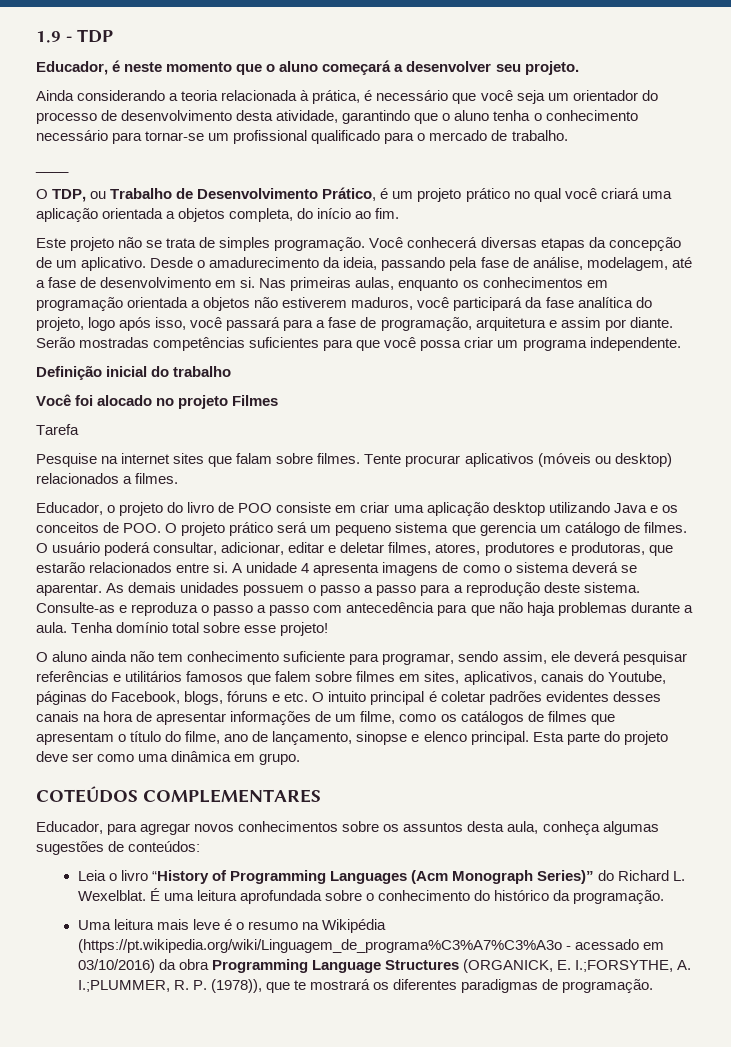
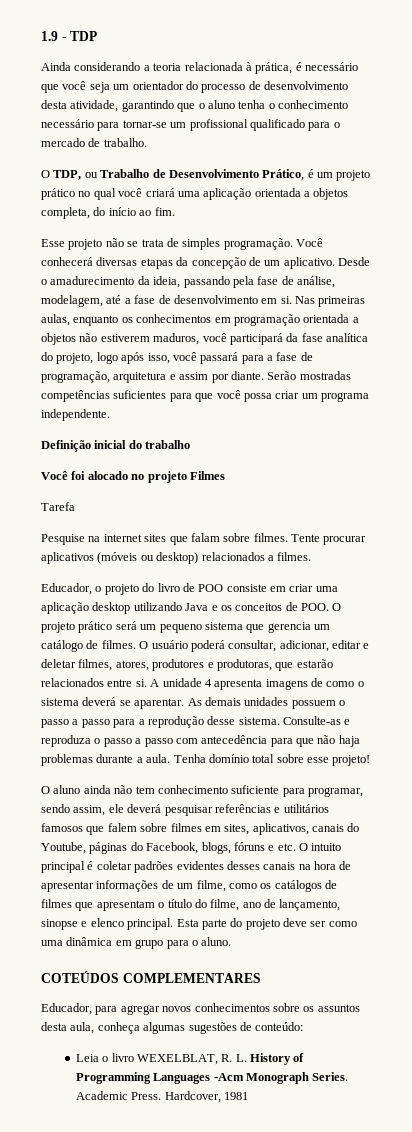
- Educador, é neste momento que o aluno começará a desenvolver seu projeto.
- ____
- Este projeto não se trata de simples programação.
+ Esse projeto não se trata de simples programação.
- As demais unidades possuem o passo a passo para a reprodução deste sistema.
+ As demais unidades possuem o passo a passo para a reprodução desse sistema.
- Esta parte do projeto deve ser como uma dinâmica em grupo.
+ Esta parte do projeto deve ser como uma dinâmica em grupo para o aluno.
- Educador, para agregar novos conhecimentos sobre os assuntos desta aula, conheça algumas sugestões de conteúdos:
+ Educador, para agregar novos conhecimentos sobre os assuntos desta aula, conheça algumas sugestões de conteúdo:
- Leia o livro “History of Programming Languages (Acm Monograph Series)” do Richard L. Wexelblat. É uma leitura aprofundada sobre o conhecimento do histórico da programação.
- Uma leitura mais leve é o resumo na Wikipédia (https://pt.wikipedia.org/wiki/Linguagem_de_programa%C3%A7%C3%A3o - acessado em 03/10/2016) da obra Programming Language Structures (ORGANICK, E. I.;FORSYTHE, A. I.;PLUMMER, R. P. (1978)), que te mostrará os diferentes paradigmas de programação.
+ Leia o livro WEXELBLAT, R. L. History of Programming Languages -Acm Monograph Series. Academic Press. Hardcover, 1981

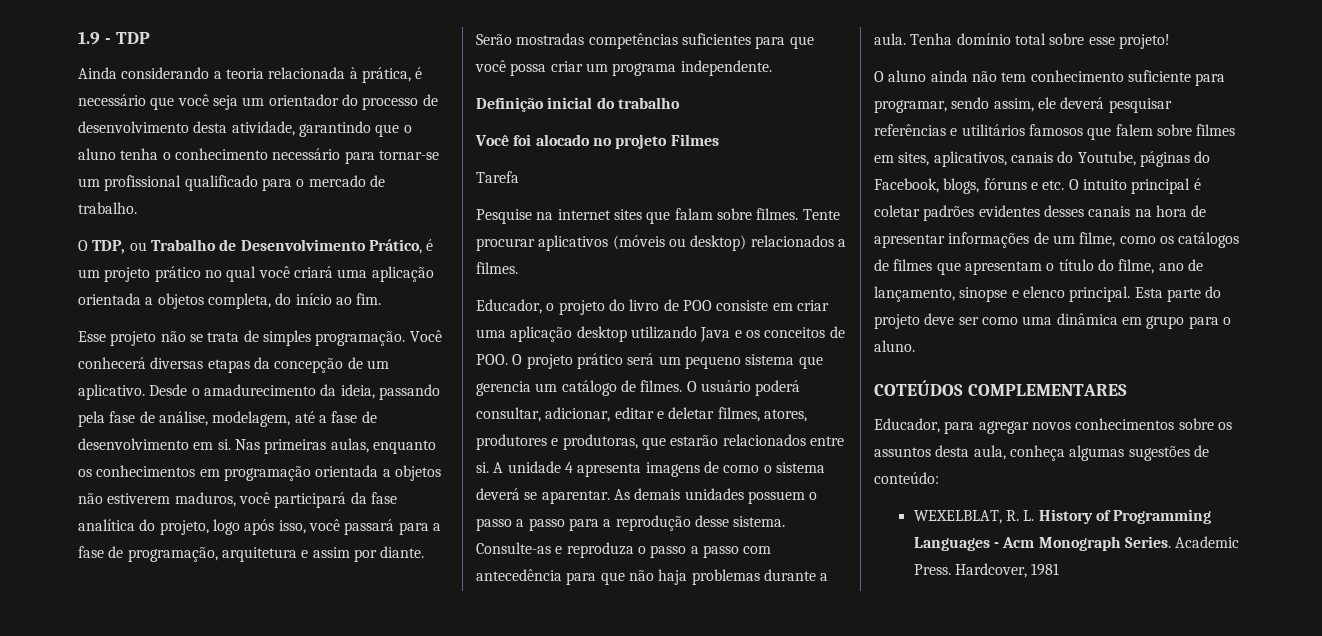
- Leia o livro WEXELBLAT, R. L. History of Programming Languages -Acm Monograph Series.
+ WEXELBLAT, R. L. History of Programming Languages - Acm Monograph Series.

